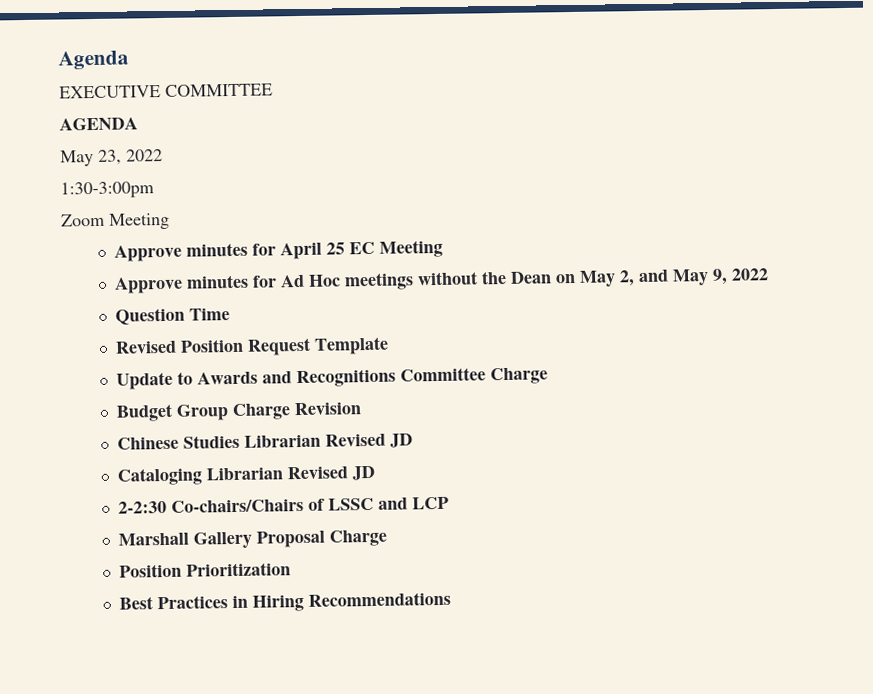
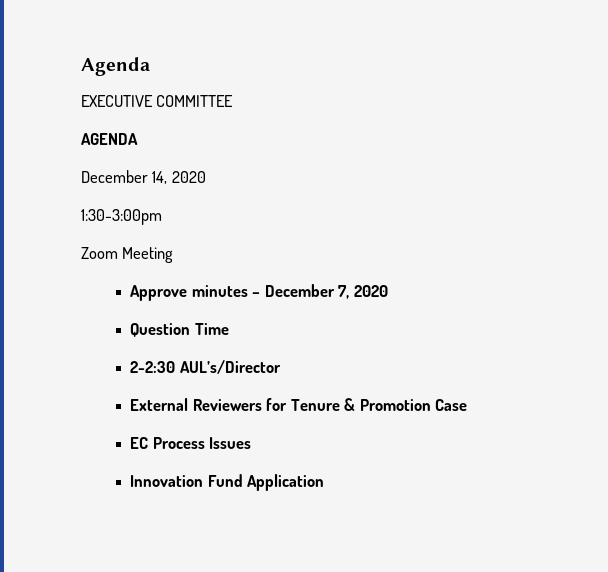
- May 23, 2022
+ December 14, 2020
- Approve minutes for April 25 EC Meeting
- Approve minutes for Ad Hoc meetings without the Dean on May 2, and May 9, 2022
+ Approve minutes – December 7, 2020
  Question Time
- Revised Position Request Template
- Update to Awards and Recognitions Committee Charge
- Budget Group Charge Revision
- Chinese Studies Librarian Revised JD
- Cataloging Librarian Revised JD
- 2-2:30 Co-chairs/Chairs of LSSC and LCP
- Marshall Gallery Proposal Charge
- Position Prioritization
- Best Practices in Hiring Recommendations
+ 2-2:30 AUL’s/Director
+ External Reviewers for Tenure & Promotion Case
+ EC Process Issues
+ Innovation Fund Application

